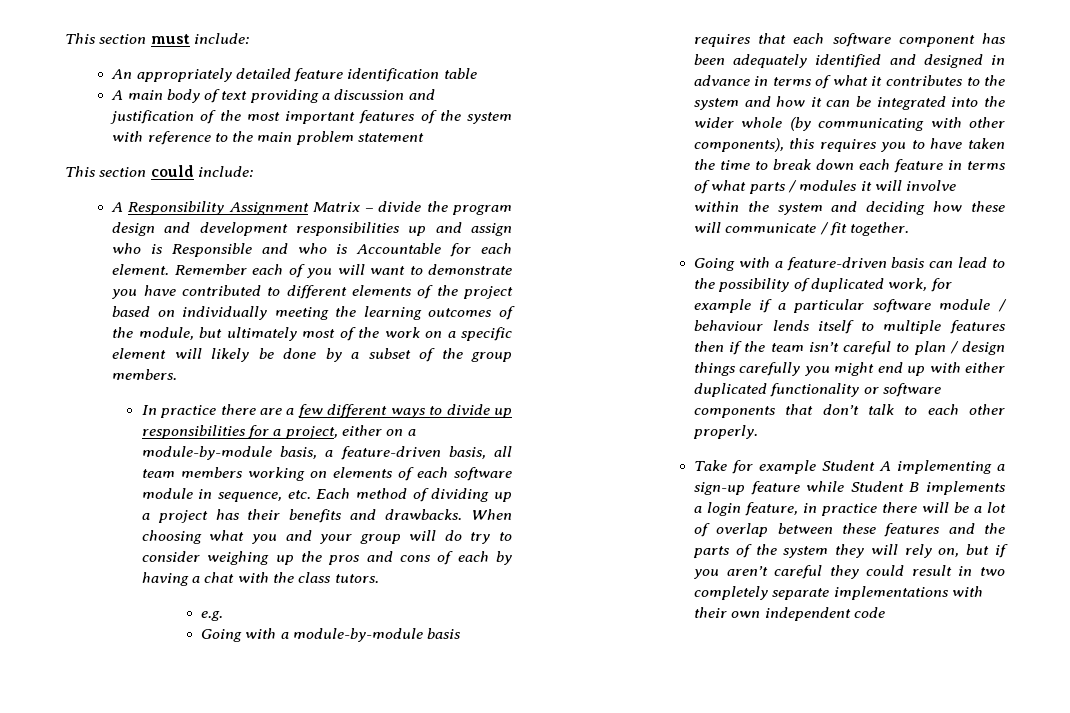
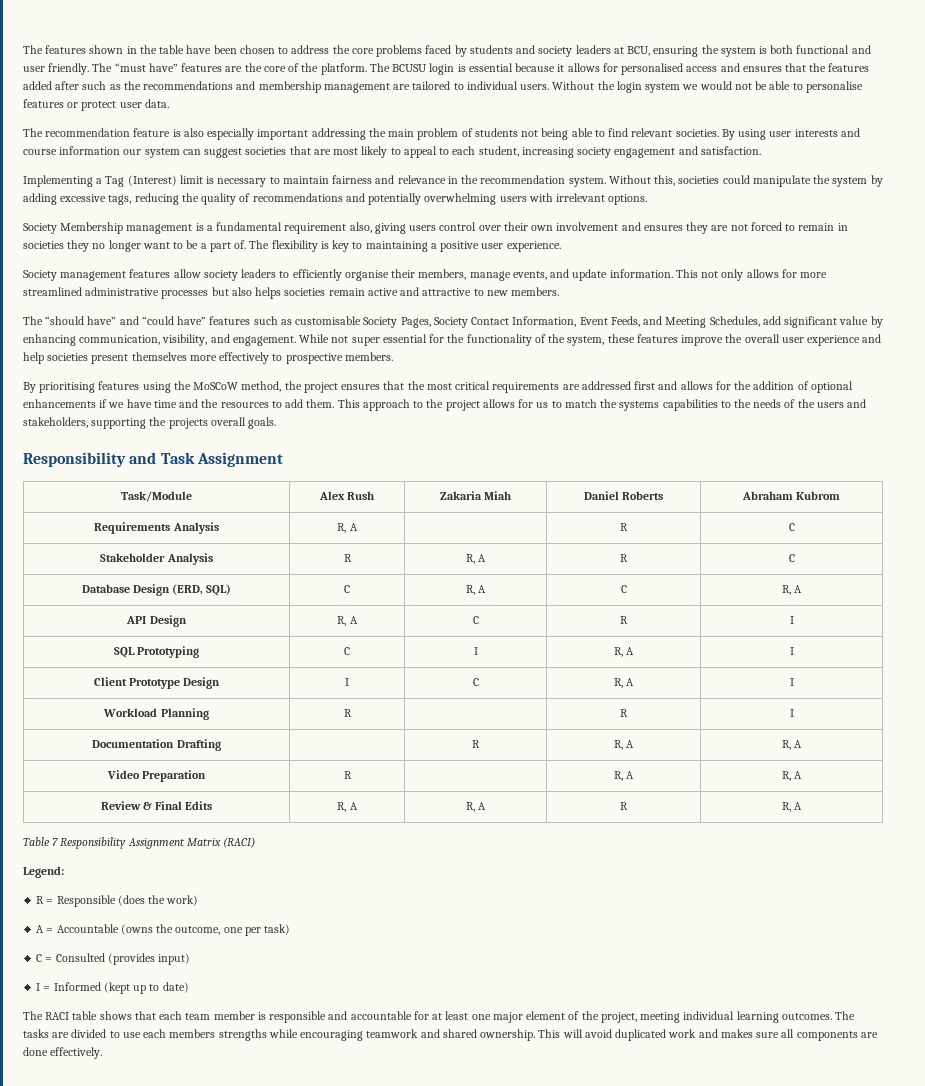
- This section must include:
- An appropriately detailed feature identification table
- A main body of text providing a discussion and justification of the most important features of the system with reference to the main problem statement
- This section could include:
- A Responsibility Assignment Matrix – divide the program design and development responsibilities up and assign who is Responsible and who is Accountable for each element. Remember each of you will want to demonstrate you have contributed to different elements of the project based on individually meeting the learning outcomes of the module, but ultimately most of the work on a specific element will likely be done by a subset of the group members.
- In practice there are a few different ways to divide up responsibilities for a project, either on a module-by-module basis, a feature-driven basis, all team members working on elements of each software module in sequence, etc. Each method of dividing up a project has their benefits and drawbacks. When choosing what you and your group will do try to consider weighing up the pros and cons of each by having a chat with the class tutors.
- e.g.
- Going with a module-by-module basis requires that each software component has been adequately identified and designed in advance in terms of what it contributes to the system and how it can be integrated into the wider whole (by communicating with other components), this requires you to have taken the time to break down each feature in terms of what parts / modules it will involve within the system and deciding how these will communicate / fit together.
- Going with a feature-driven basis can lead to the possibility of duplicated work, for example if a particular software module / behaviour lends itself to multiple features then if the team isn’t careful to plan / design things carefully you might end up with either duplicated functionality or software components that don’t talk to each other properly.
- Take for example Student A implementing a sign-up feature while Student B implements a login feature, in practice there will be a lot of overlap between these features and the parts of the system they will rely on, but if you aren’t careful they could result in two completely separate implementations with their own independent code
+ The features shown in the table have been chosen to address the core problems faced by students and society leaders at BCU, ensuring the system is both functional and user friendly. The “must have” features are the core of the platform. The BCUSU login is essential because it allows for personalised access and ensures that the features added after such as the recommendations and membership management are tailored to individual users. Without the login system we would not be able to personalise features or protect user data.
+ The recommendation feature is also especially important addressing the main problem of students not being able to find relevant societies. By using user interests and course information our system can suggest societies that are most likely to appeal to each student, increasing society engagement and satisfaction.
+ Implementing a Tag (Interest) limit is necessary to maintain fairness and relevance in the recommendation system. Without this, societies could manipulate the system by adding excessive tags, reducing the quality of recommendations and potentially overwhelming users with irrelevant options.
+ Society Membership management is a fundamental requirement also, giving users control over their own involvement and ensures they are not forced to remain in societies they no longer want to be a part of. The flexibility is key to maintaining a positive user experience.
+ Society management features allow society leaders to efficiently organise their members, manage events, and update information. This not only allows for more streamlined administrative processes but also helps societies remain active and attractive to new members.
+ The “should have” and “could have” features such as customisable Society Pages, Society Contact Information, Event Feeds, and Meeting Schedules, add significant value by enhancing communication, visibility, and engagement. While not super essential for the functionality of the system, these features improve the overall user experience and help societies present themselves more effectively to prospective members.
+ By prioritising features using the MoSCoW method, the project ensures that the most critical requirements are addressed first and allows for the addition of optional enhancements if we have time and the resources to add them. This approach to the project allows for us to match the systems capabilities to the needs of the users and stakeholders, supporting the projects overall goals.
+ Responsibility and Task Assignment
+ Task/Module | Alex Rush | Zakaria Miah | Daniel Roberts | Abraham Kubrom
+ Requirements Analysis | R, A | | R | C
+ Stakeholder Analysis | R | R, A | R | C
+ Database Design (ERD, SQL) | C | R, A | C | R, A
+ API Design | R, A | C | R | I
+ SQL Prototyping | C | I | R, A | I
+ Client Prototype Design | I | C | R, A | I
+ Workload Planning | R | | R | I
+ Documentation Drafting | | R | R, A | R, A
+ Video Preparation | R | | R, A | R, A
+ Review & Final Edits | R, A | R, A | R | R, A
+ Table 7 Responsibility Assignment Matrix (RACI)
+ Legend:
+ R = Responsible (does the work)
+ A = Accountable (owns the outcome, one per task)
+ C = Consulted (provides input)
+ I = Informed (kept up to date)
+ The RACI table shows that each team member is responsible and accountable for at least one major element of the project, meeting individual learning outcomes. The tasks are divided to use each members strengths while encouraging teamwork and shared ownership. This will avoid duplicated work and makes sure all components are done effectively.

